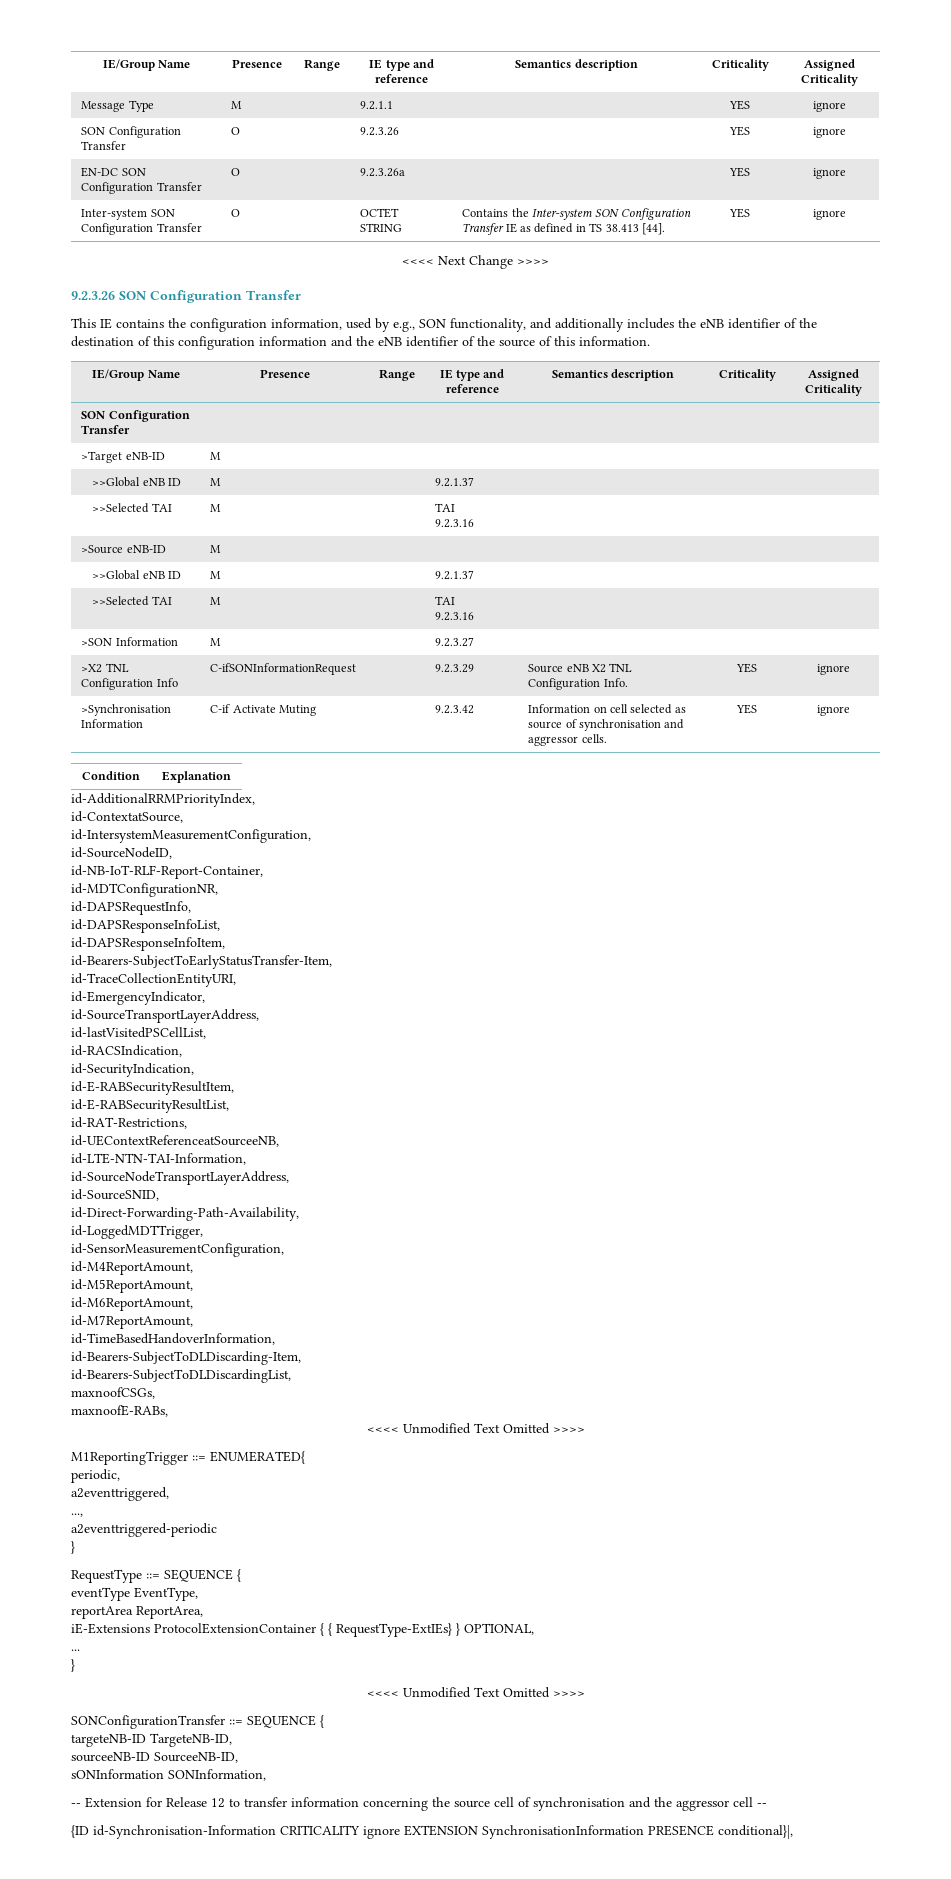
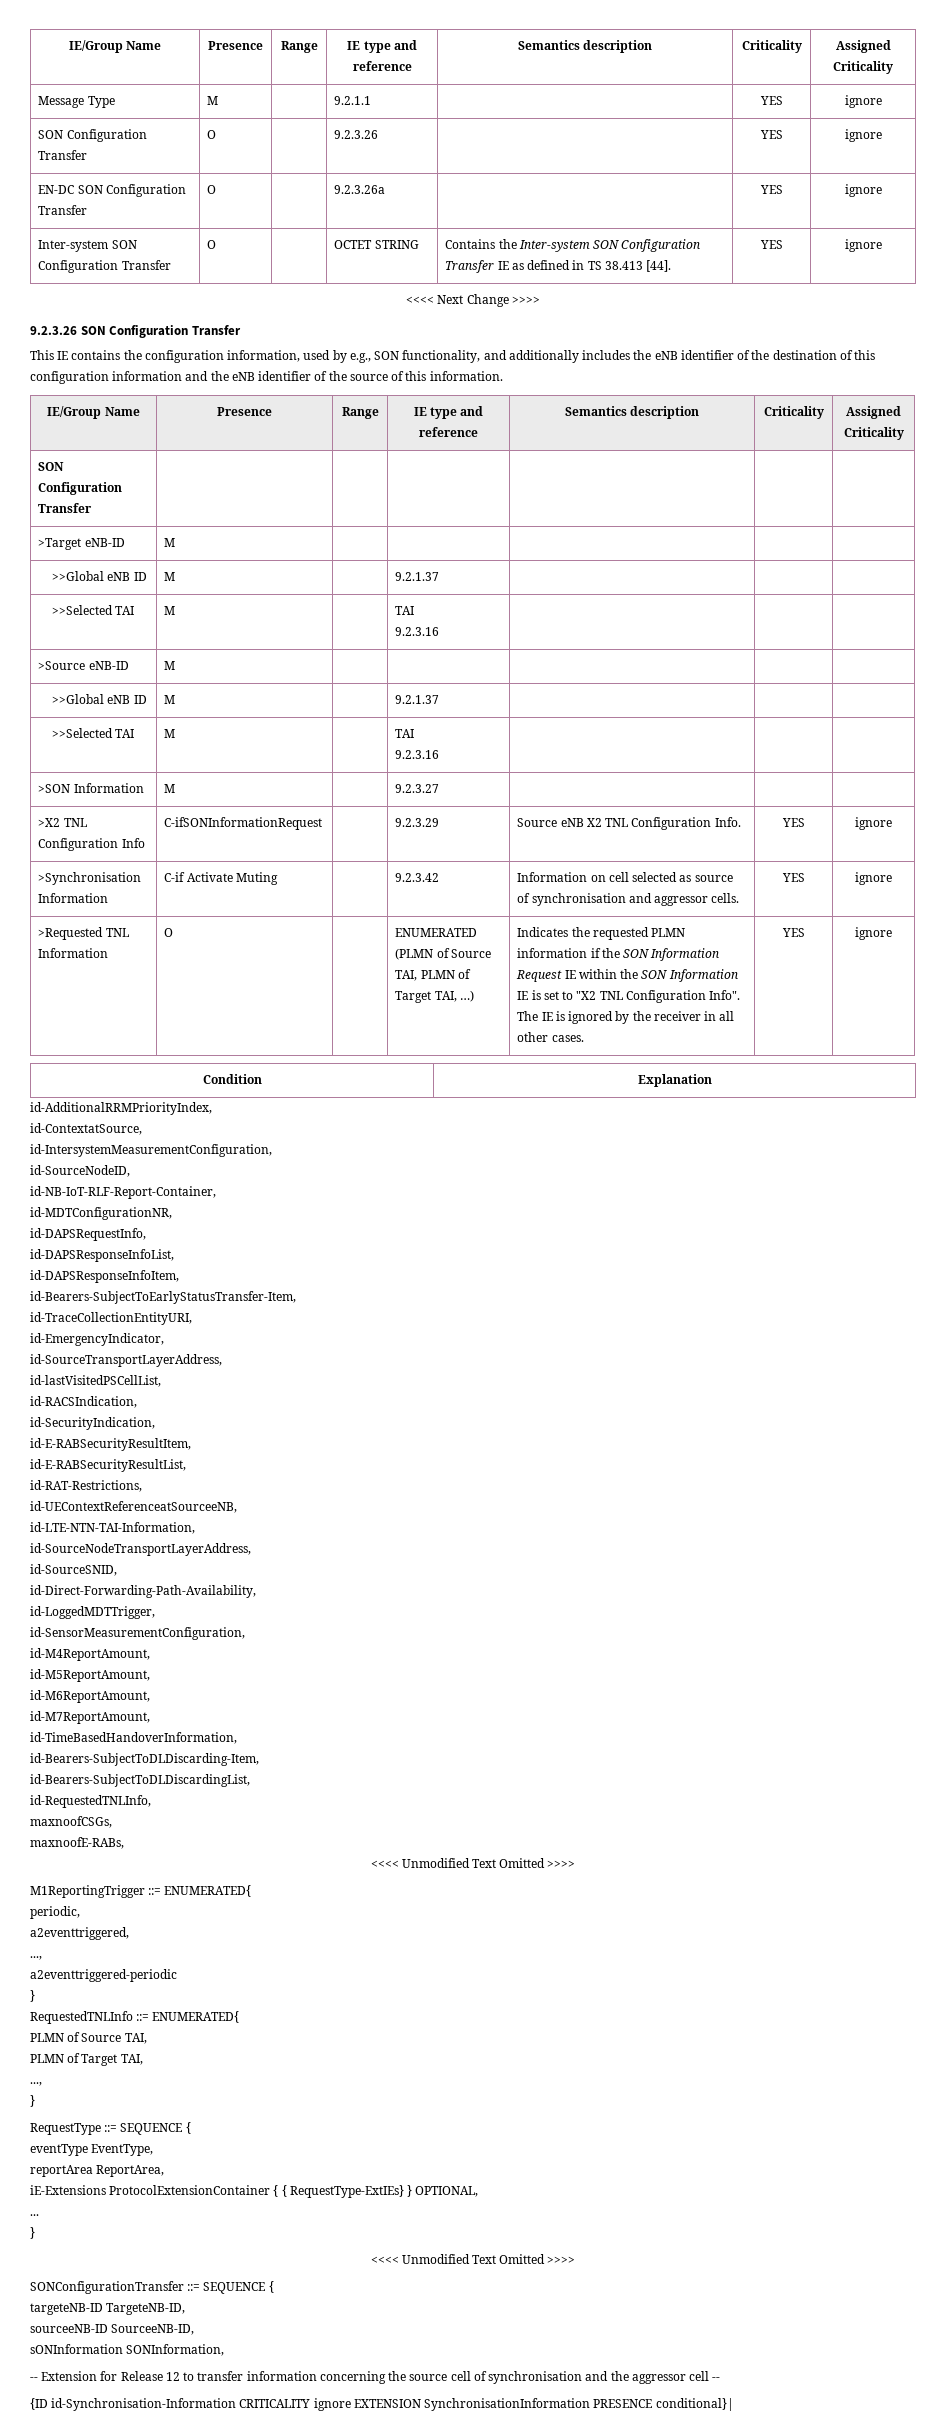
+ >Requested TNL Information | O | | ENUMERATED (PLMN of Source TAI, PLMN of Target TAI, …) | Indicates the requested PLMN information if the SON Information Request IE within the SON Information IE is set to "X2 TNL Configuration Info". The IE is ignored by the receiver in all other cases. | YES | ignore
+ id-RequestedTNLInfo,
+ RequestedTNLInfo ::= ENUMERATED{
+ PLMN of Source TAI,
+ PLMN of Target TAI,
+ ...,
+ }
- {ID id-Synchronisation-Information CRITICALITY ignore EXTENSION SynchronisationInformation PRESENCE conditional}|,
+ {ID id-Synchronisation-Information CRITICALITY ignore EXTENSION SynchronisationInformation PRESENCE conditional}|

